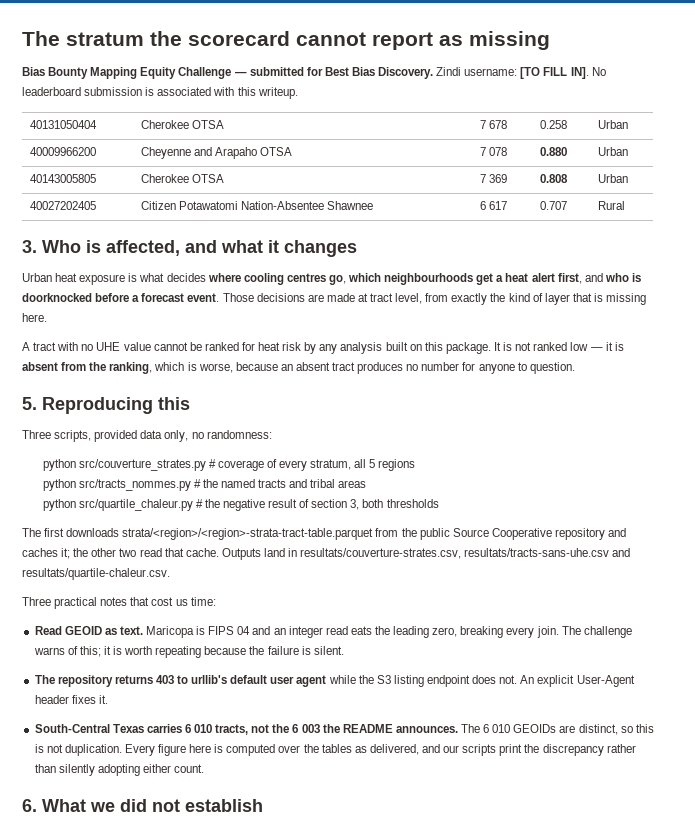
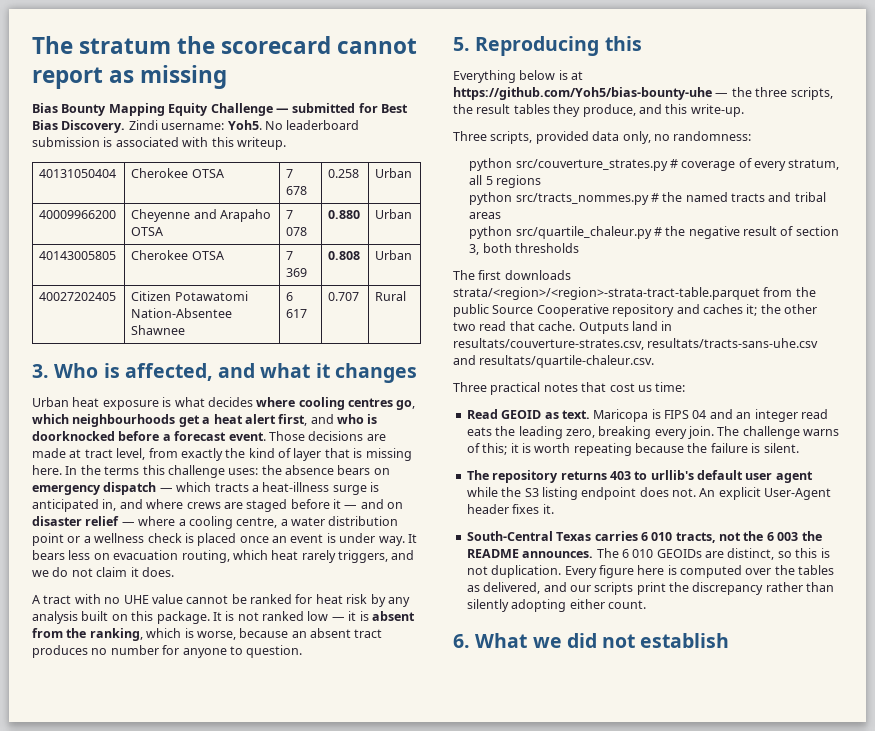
- Zindi username: [TO FILL IN]. No leaderboard submission is associated with this writeup.
+ Zindi username: Yoh5. No leaderboard submission is associated with this writeup.
+ In the terms this challenge uses: the absence bears on emergency dispatch — which tracts a heat-illness surge is anticipated in, and where crews are staged before it — and on disaster relief — where a cooling centre, a water distribution point or a wellness check is placed once an event is under way. It bears less on evacuation routing, which heat rarely triggers, and we do not claim it does.
+ Everything below is at https://github.com/Yoh5/bias-bounty-uhe — the three scripts, the result tables they produce, and this write-up.

